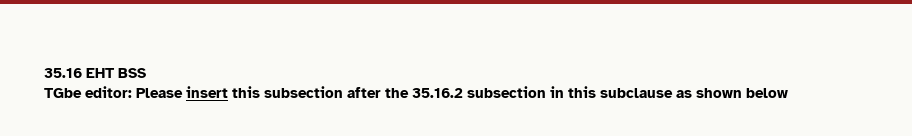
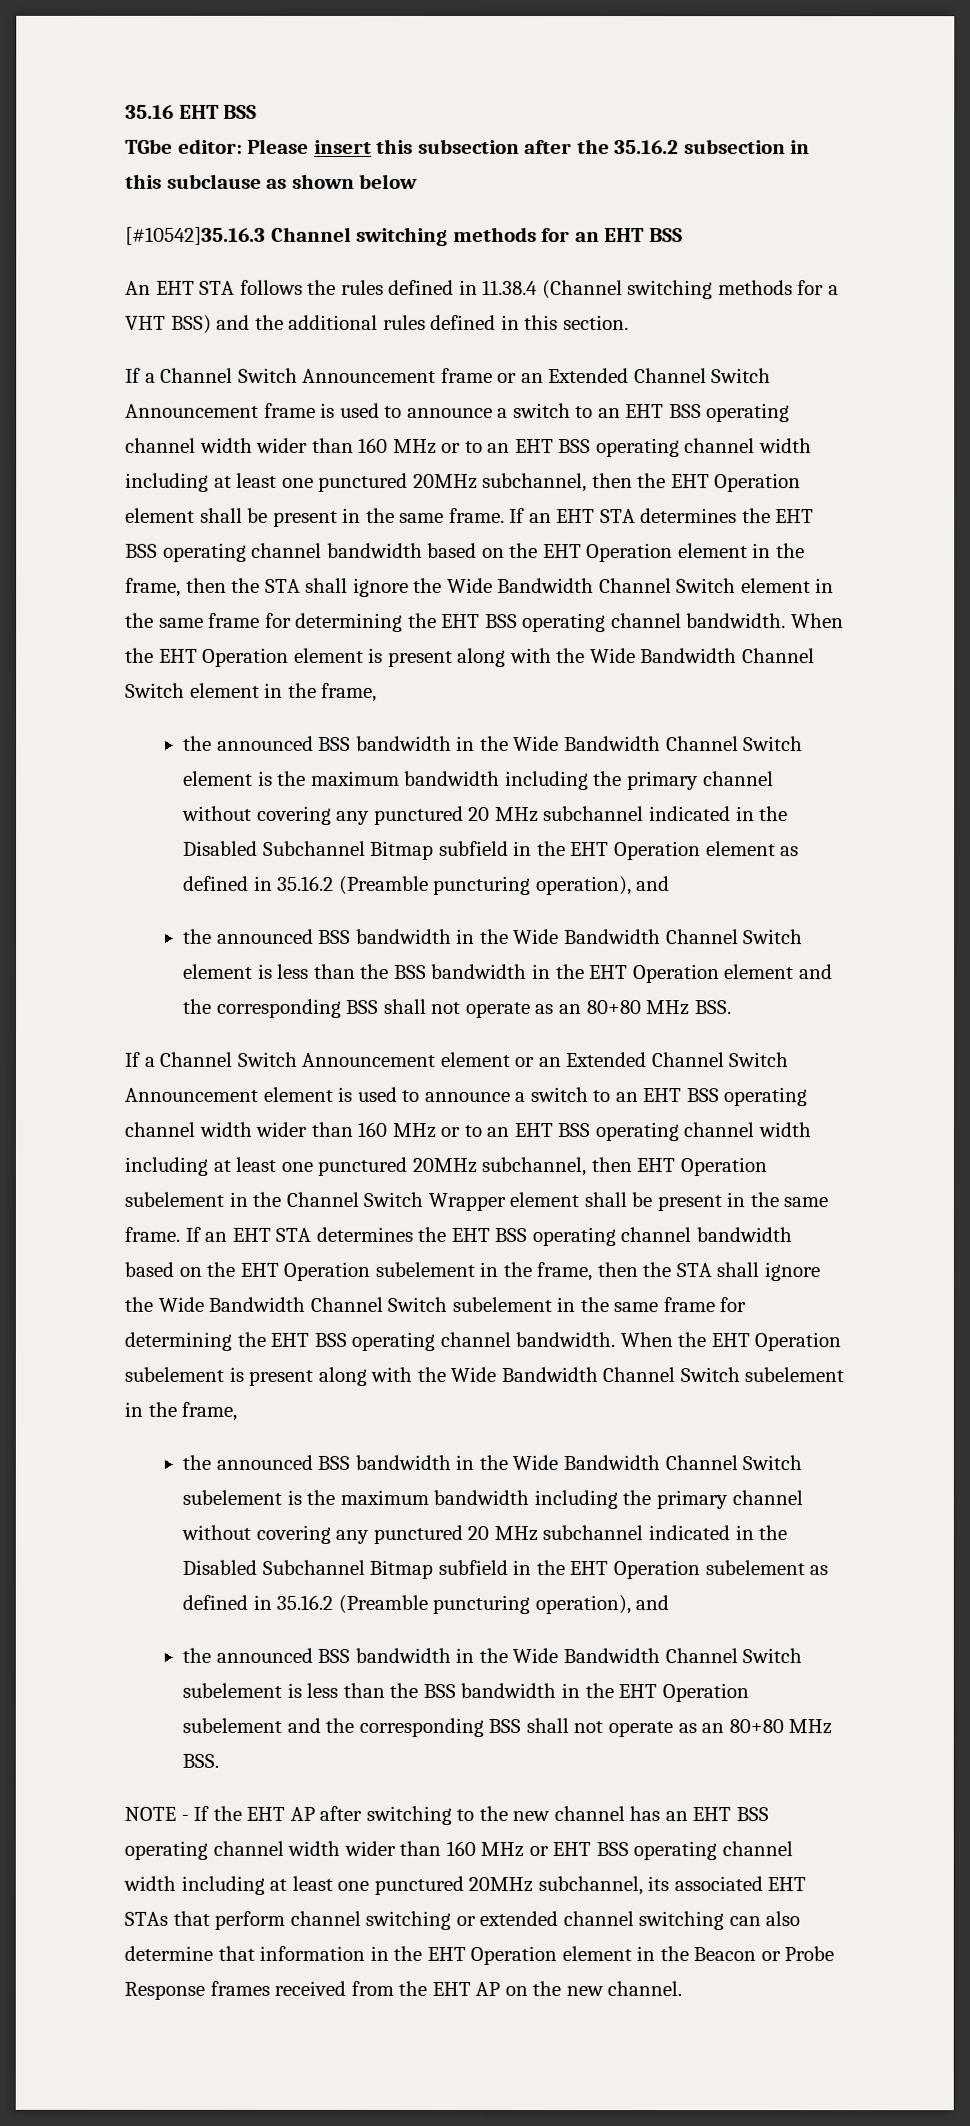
+ [#10542]35.16.3 Channel switching methods for an EHT BSS
+ An EHT STA follows the rules defined in 11.38.4 (Channel switching methods for a VHT BSS) and the additional rules defined in this section.
+ If a Channel Switch Announcement frame or an Extended Channel Switch Announcement frame is used to announce a switch to an EHT BSS operating channel width wider than 160 MHz or to an EHT BSS operating channel width including at least one punctured 20MHz subchannel, then the EHT Operation element shall be present in the same frame. If an EHT STA determines the EHT BSS operating channel bandwidth based on the EHT Operation element in the frame, then the STA shall ignore the Wide Bandwidth Channel Switch element in the same frame for determining the EHT BSS operating channel bandwidth. When the EHT Operation element is present along with the Wide Bandwidth Channel Switch element in the frame,
+ the announced BSS bandwidth in the Wide Bandwidth Channel Switch element is the maximum bandwidth including the primary channel without covering any punctured 20 MHz subchannel indicated in the Disabled Subchannel Bitmap subfield in the EHT Operation element as defined in 35.16.2 (Preamble puncturing operation), and
+ the announced BSS bandwidth in the Wide Bandwidth Channel Switch element is less than the BSS bandwidth in the EHT Operation element and the corresponding BSS shall not operate as an 80+80 MHz BSS.
+ If a Channel Switch Announcement element or an Extended Channel Switch Announcement element is used to announce a switch to an EHT BSS operating channel width wider than 160 MHz or to an EHT BSS operating channel width including at least one punctured 20MHz subchannel, then EHT Operation subelement in the Channel Switch Wrapper element shall be present in the same frame. If an EHT STA determines the EHT BSS operating channel bandwidth based on the EHT Operation subelement in the frame, then the STA shall ignore the Wide Bandwidth Channel Switch subelement in the same frame for determining the EHT BSS operating channel bandwidth. When the EHT Operation subelement is present along with the Wide Bandwidth Channel Switch subelement in the frame,
+ the announced BSS bandwidth in the Wide Bandwidth Channel Switch subelement is the maximum bandwidth including the primary channel without covering any punctured 20 MHz subchannel indicated in the Disabled Subchannel Bitmap subfield in the EHT Operation subelement as defined in 35.16.2 (Preamble puncturing operation), and
+ the announced BSS bandwidth in the Wide Bandwidth Channel Switch subelement is less than the BSS bandwidth in the EHT Operation subelement and the corresponding BSS shall not operate as an 80+80 MHz BSS.
+ NOTE - If the EHT AP after switching to the new channel has an EHT BSS operating channel width wider than 160 MHz or EHT BSS operating channel width including at least one punctured 20MHz subchannel, its associated EHT STAs that perform channel switching or extended channel switching can also determine that information in the EHT Operation element in the Beacon or Probe Response frames received from the EHT AP on the new channel.

